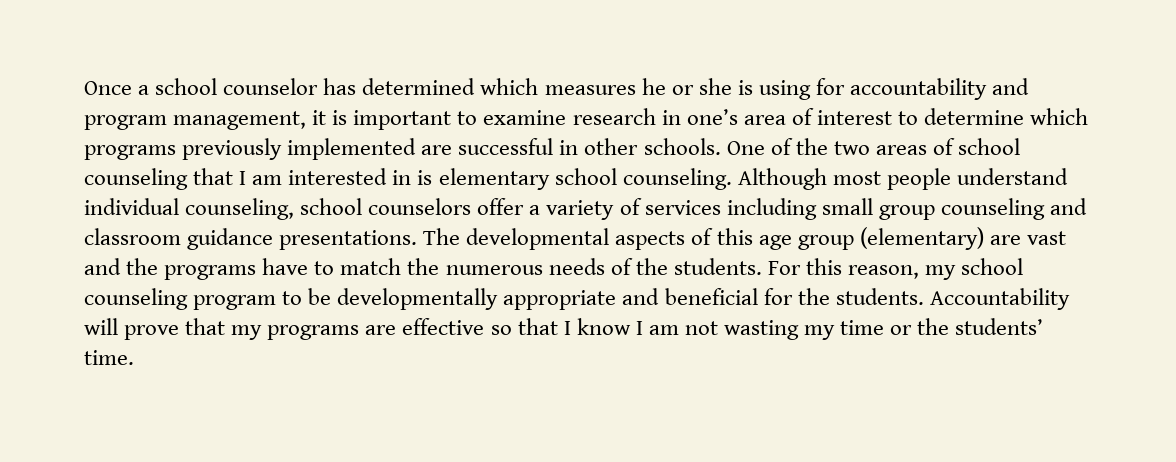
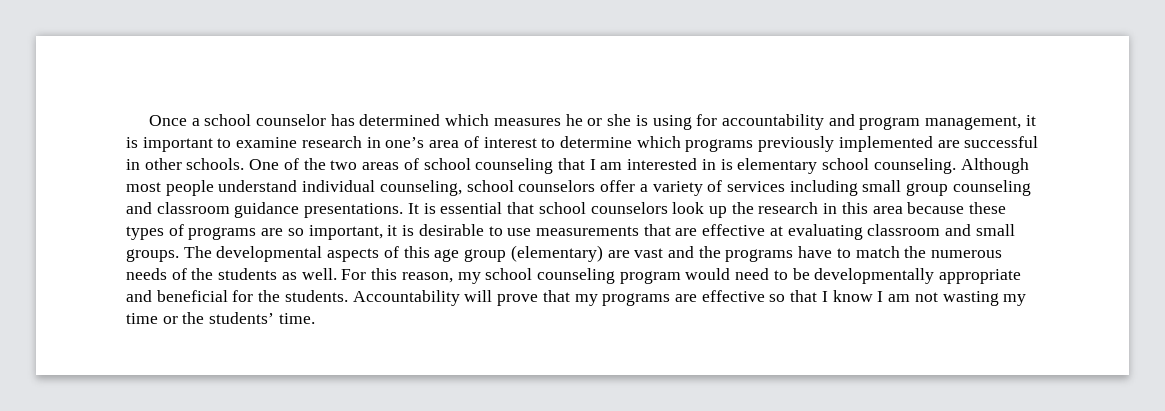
+ It is essential that school counselors look up the research in this area because these types of programs are so important, it is desirable to use measurements that are effective at evaluating classroom and small groups.
- The developmental aspects of this age group (elementary) are vast and the programs have to match the numerous needs of the students.
+ The developmental aspects of this age group (elementary) are vast and the programs have to match the numerous needs of the students as well.
- For this reason, my school counseling program to be developmentally appropriate and beneficial for the students.
+ For this reason, my school counseling program would need to be developmentally appropriate and beneficial for the students.

